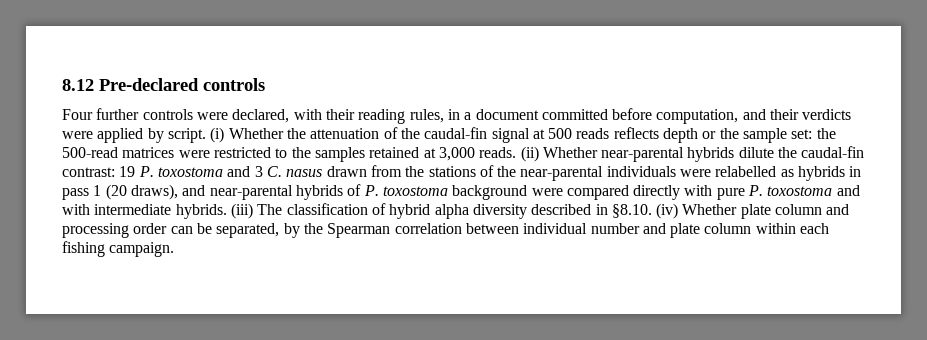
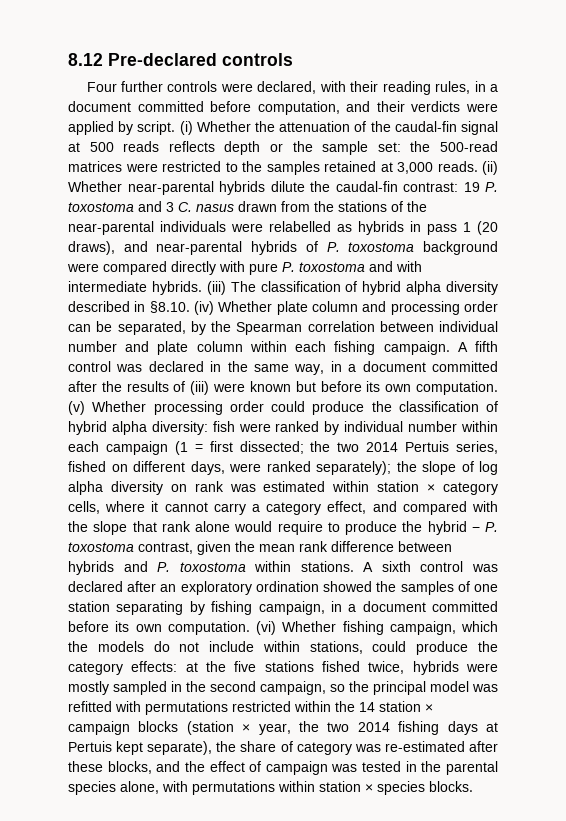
+ A fifth control was declared in the same way, in a document committed after the results of (iii) were known but before its own computation. (v) Whether processing order could produce the classification of hybrid alpha diversity: fish were ranked by individual number within each campaign (1 = first dissected; the two 2014 Pertuis series, fished on different days, were ranked separately); the slope of log alpha diversity on rank was estimated within station × category cells, where it cannot carry a category effect, and compared with the slope that rank alone would require to produce the hybrid − P. toxostoma contrast, given the mean rank difference between hybrids and P. toxostoma within stations. A sixth control was declared after an exploratory ordination showed the samples of one station separating by fishing campaign, in a document committed before its own computation. (vi) Whether fishing campaign, which the models do not include within stations, could produce the category effects: at the five stations fished twice, hybrids were mostly sampled in the second campaign, so the principal model was refitted with permutations restricted within the 14 station × campaign blocks (station × year, the two 2014 fishing days at Pertuis kept separate), the share of category was re-estimated after these blocks, and the effect of campaign was tested in the parental species alone, with permutations within station × species blocks.

